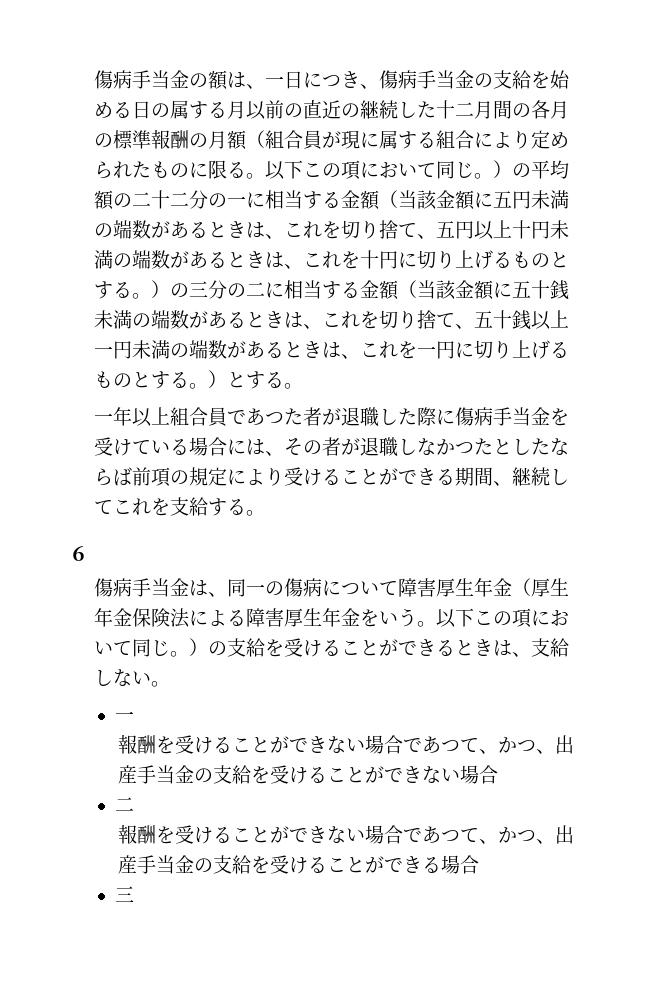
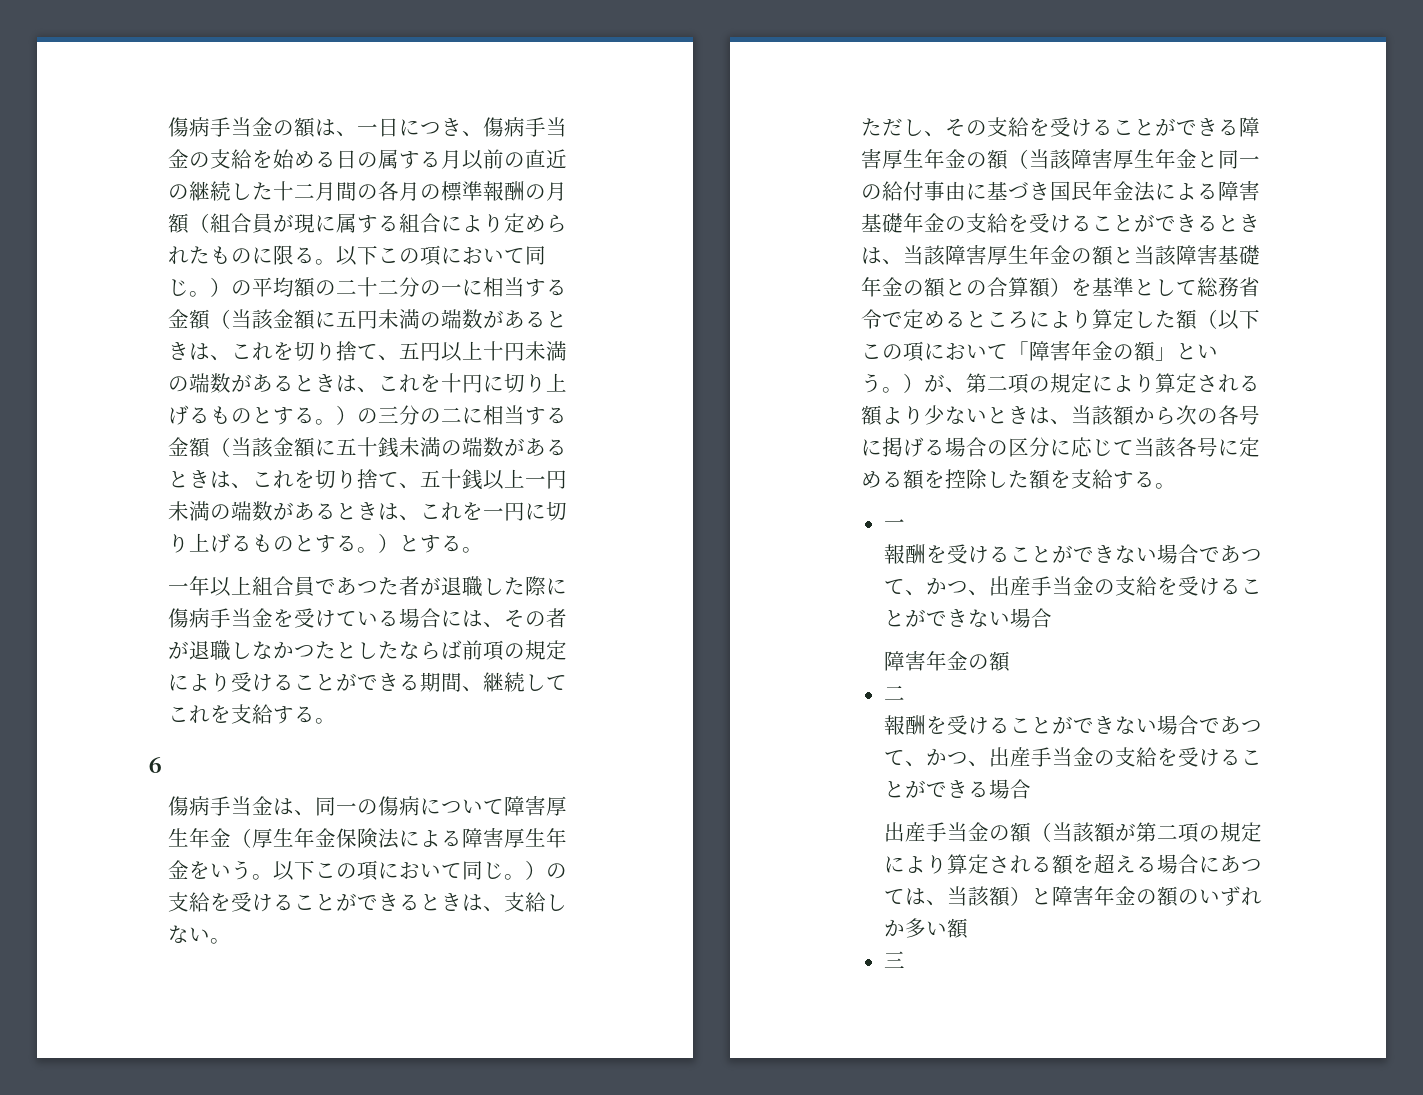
+ ただし、その支給を受けることができる障害厚生年金の額（当該障害厚生年金と同一の給付事由に基づき国民年金法による障害基礎年金の支給を受けることができるときは、当該障害厚生年金の額と当該障害基礎年金の額との合算額）を基準として総務省令で定めるところにより算定した額（以下この項において「障害年金の額」という。）が、第二項の規定により算定される額より少ないときは、当該額から次の各号に掲げる場合の区分に応じて当該各号に定める額を控除した額を支給する。
  報酬を受けることができない場合であつて、かつ、出産手当金の支給を受けることができない場合
+ 障害年金の額
+ 出産手当金の額（当該額が第二項の規定により算定される額を超える場合にあつては、当該額）と障害年金の額のいずれか多い額

